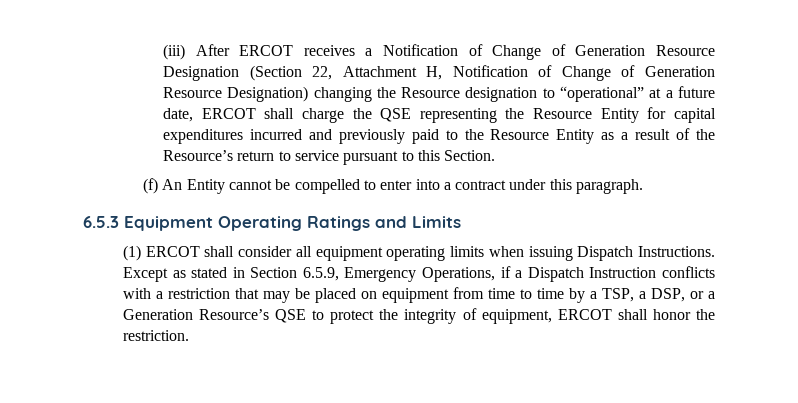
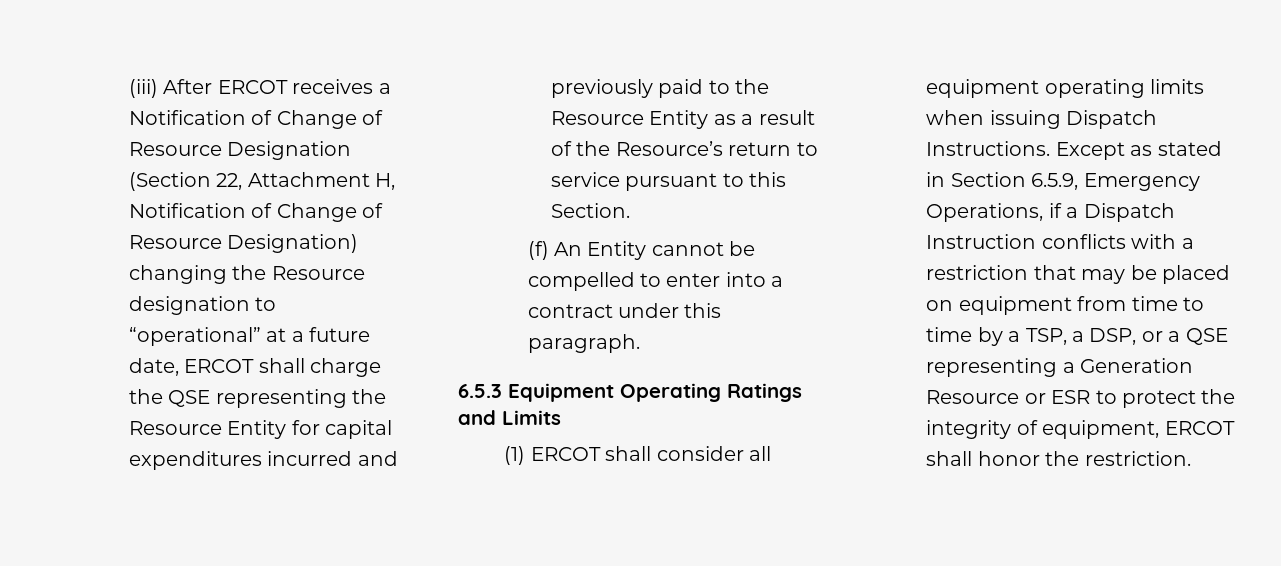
- (iii) After ERCOT receives a Notification of Change of Generation Resource Designation (Section 22, Attachment H, Notification of Change of Generation Resource Designation) changing the Resource designation to “operational” at a future date, ERCOT shall charge the QSE representing the Resource Entity for capital expenditures incurred and previously paid to the Resource Entity as a result of the Resource’s return to service pursuant to this Section.
+ (iii) After ERCOT receives a Notification of Change of Resource Designation (Section 22, Attachment H, Notification of Change of Resource Designation) changing the Resource designation to “operational” at a future date, ERCOT shall charge the QSE representing the Resource Entity for capital expenditures incurred and previously paid to the Resource Entity as a result of the Resource’s return to service pursuant to this Section.
- Except as stated in Section 6.5.9, Emergency Operations, if a Dispatch Instruction conflicts with a restriction that may be placed on equipment from time to time by a TSP, a DSP, or a Generation Resource’s QSE to protect the integrity of equipment, ERCOT shall honor the restriction.
+ Except as stated in Section 6.5.9, Emergency Operations, if a Dispatch Instruction conflicts with a restriction that may be placed on equipment from time to time by a TSP, a DSP, or a QSE representing a Generation Resource or ESR to protect the integrity of equipment, ERCOT shall honor the restriction.

